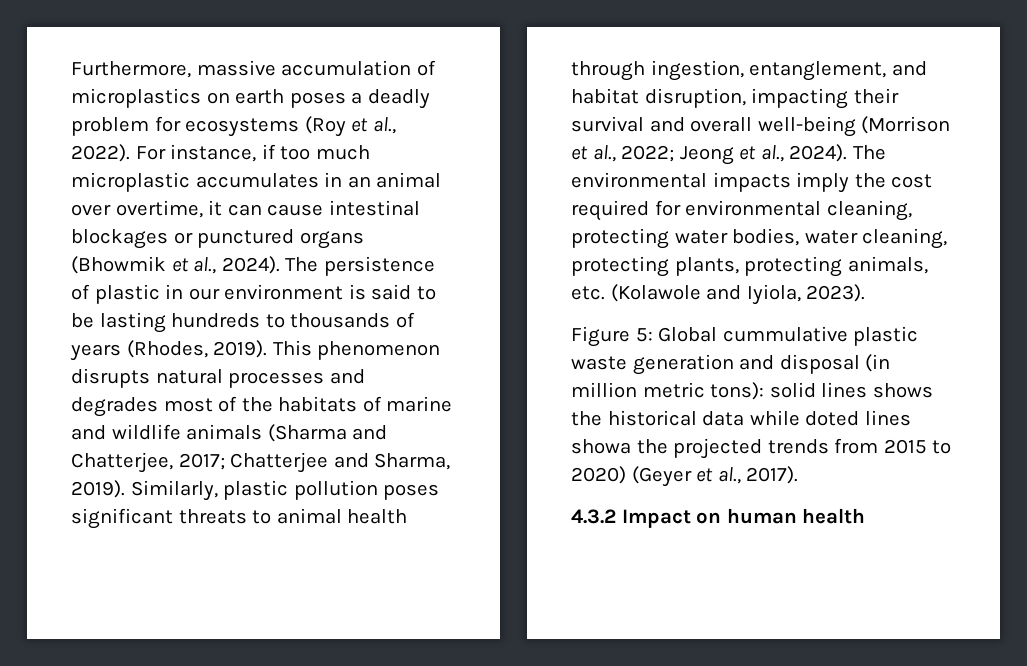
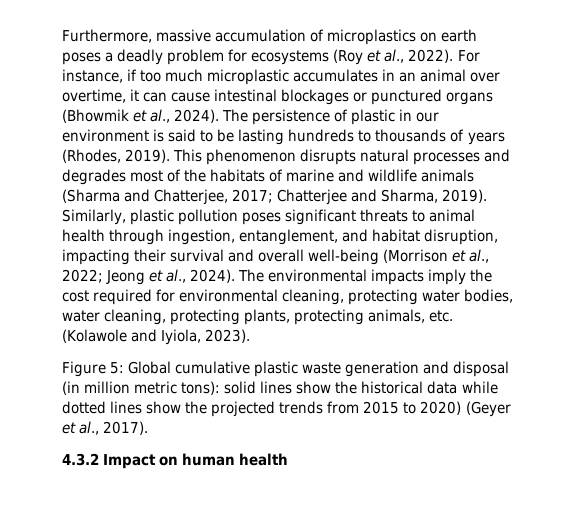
- Figure 5: Global cummulative plastic waste generation and disposal (in million metric tons): solid lines shows the historical data while doted lines showa the projected trends from 2015 to 2020) (Geyer et al., 2017).
+ Figure 5: Global cumulative plastic waste generation and disposal (in million metric tons): solid lines show the historical data while dotted lines show the projected trends from 2015 to 2020) (Geyer et al., 2017).

